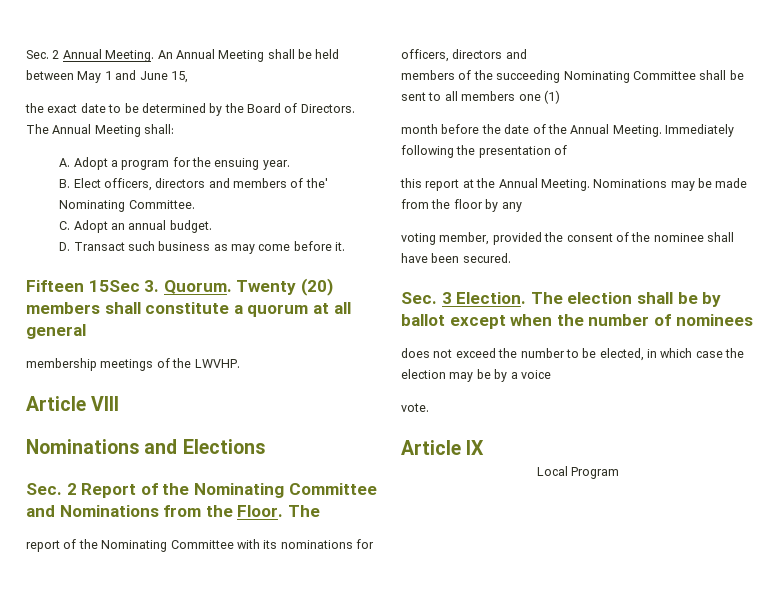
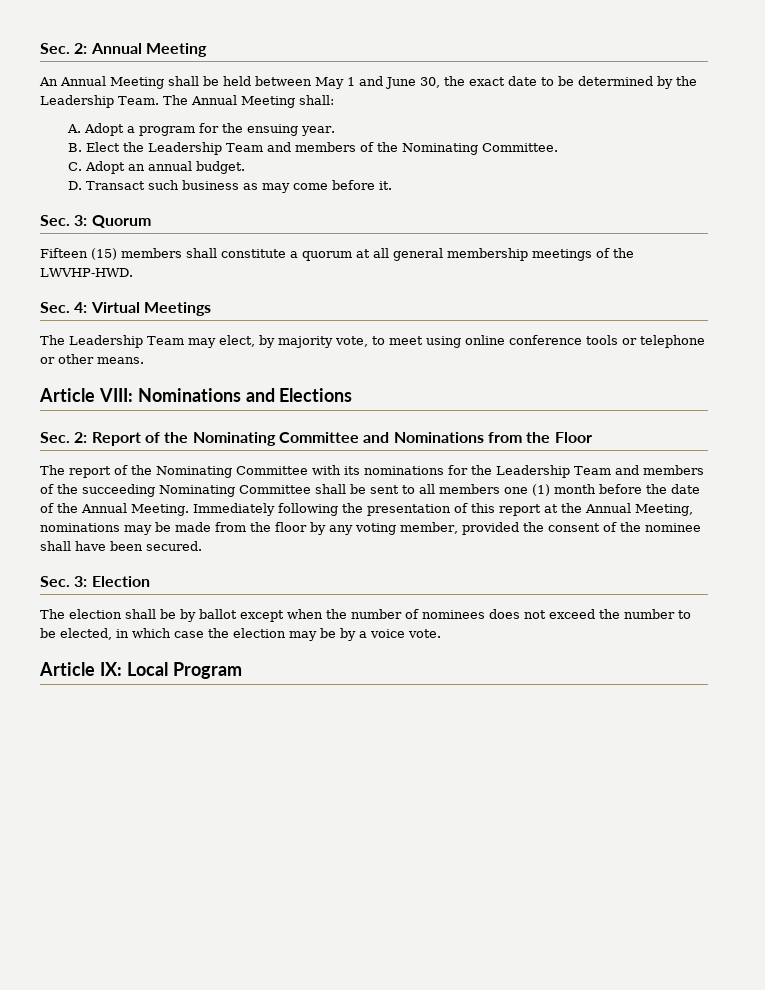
- Sec. 2 Annual Meeting. An Annual Meeting shall be held between May 1 and June 15,
- the exact date to be determined by the Board of Directors.
+ Sec. 2: Annual Meeting
+ An Annual Meeting shall be held between May 1 and June 30, the exact date to be determined by the Leadership Team.
- B. Elect officers, directors and members of the' Nominating Committee.
+ B. Elect the Leadership Team and members of the Nominating Committee.
- Fifteen 15Sec 3. Quorum. Twenty (20) members shall constitute a quorum at all general
- membership meetings of the LWVHP.
- Article VIII
- Nominations and Elections
+ Sec. 3: Quorum
+ Fifteen (15) members shall constitute a quorum at all general membership meetings of the LWVHP-HWD.
+ Sec. 4: Virtual Meetings
+ The Leadership Team may elect, by majority vote, to meet using online conference tools or telephone or other means.
+ Article VIII: Nominations and Elections
- Sec. 2 Report of the Nominating Committee and Nominations from the Floor. The
- report of the Nominating Committee with its nominations for officers, directors and
- members of the succeeding Nominating Committee shall be sent to all members one (1)
- month before the date of the Annual Meeting.
+ Sec. 2: Report of the Nominating Committee and Nominations from the Floor
+ The report of the Nominating Committee with its nominations for the Leadership Team and members of the succeeding Nominating Committee shall be sent to all members one (1) month before the date of the Annual Meeting.
- Immediately following the presentation of
- this report at the Annual Meeting. Nominations may be made from the floor by any
- voting member, provided the consent of the nominee shall have been secured.
+ Immediately following the presentation of this report at the Annual Meeting, nominations may be made from the floor by any voting member, provided the consent of the nominee shall have been secured.
- Sec. 3 Election. The election shall be by ballot except when the number of nominees
- does not exceed the number to be elected, in which case the election may be by a voice
- vote.
+ Sec. 3: Election
+ The election shall be by ballot except when the number of nominees does not exceed the number to be elected, in which case the election may be by a voice vote.
- Article IX
- Local Program
+ Article IX: Local Program

